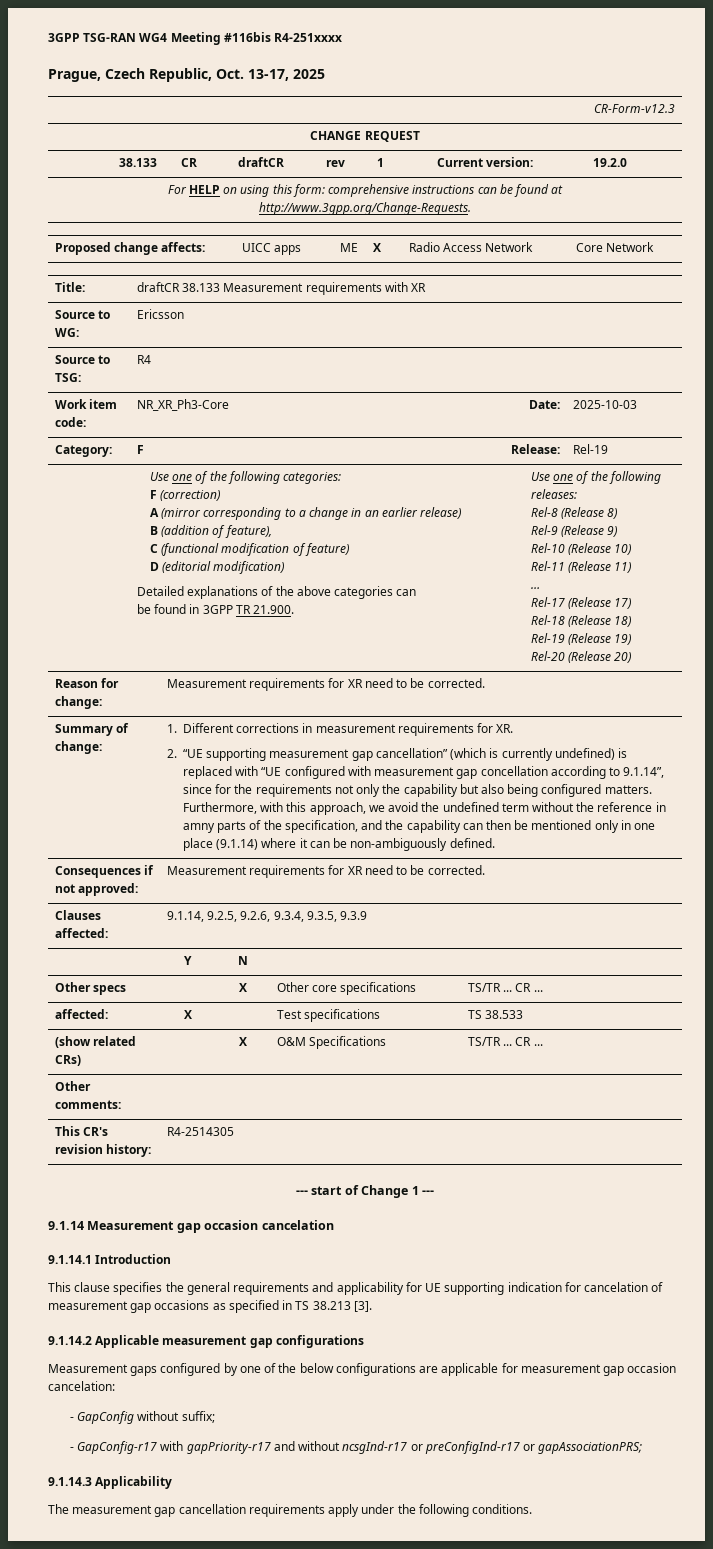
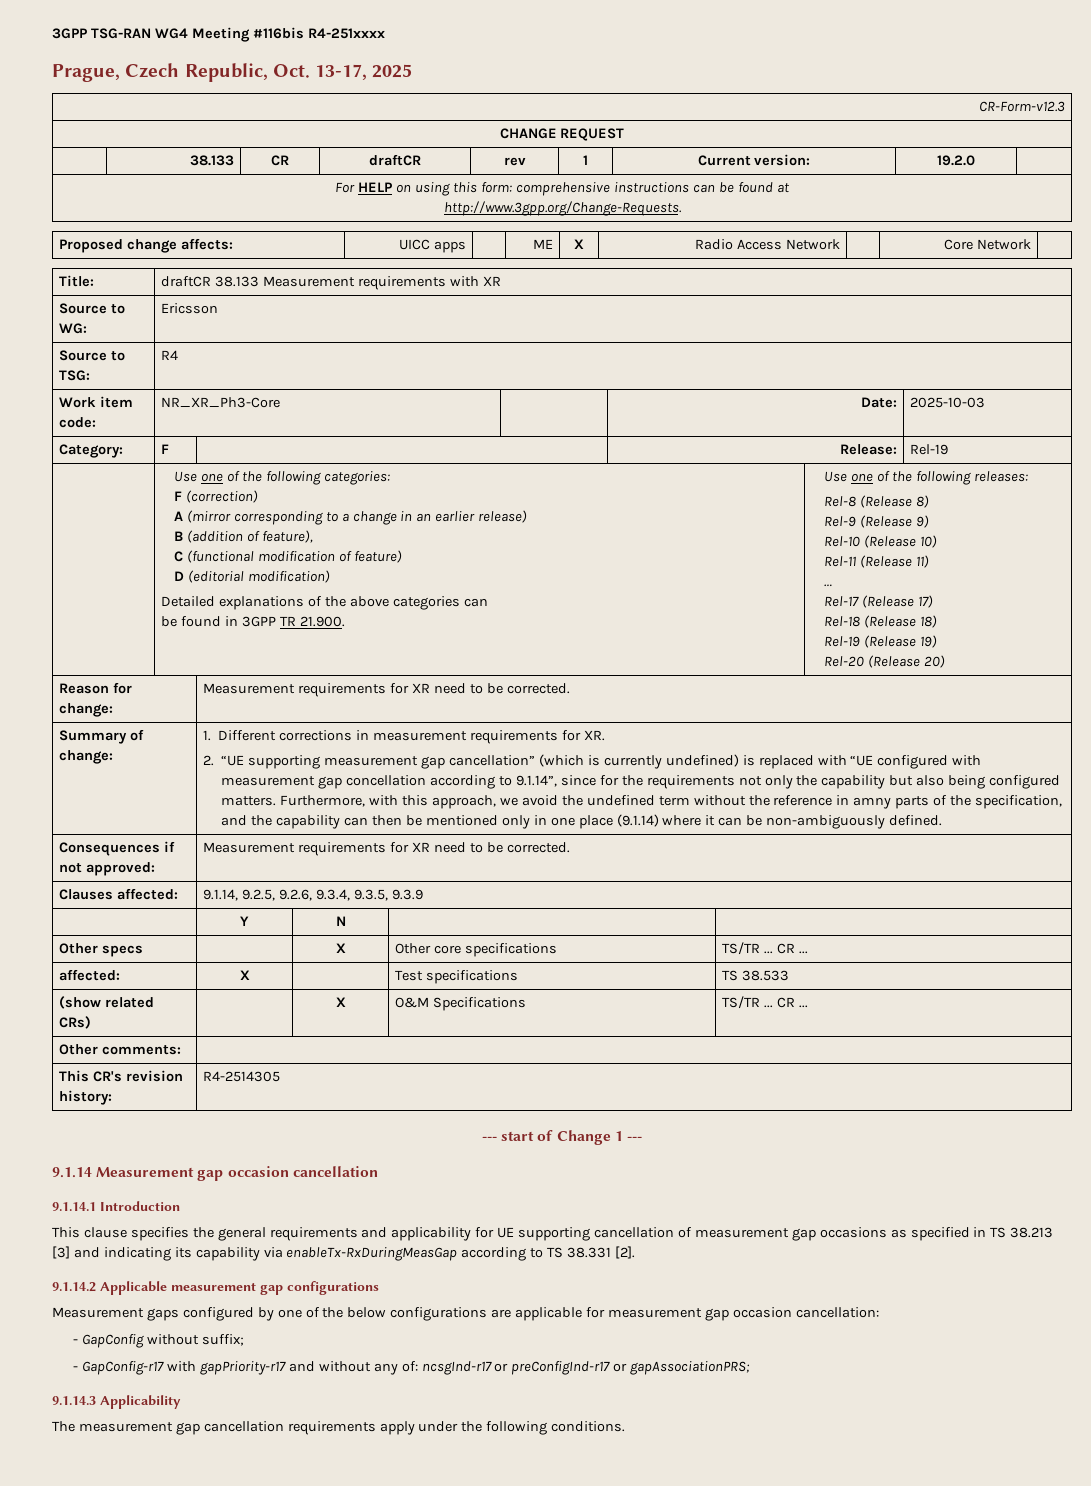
- 9.1.14 Measurement gap occasion cancelation
+ 9.1.14 Measurement gap occasion cancellation
- This clause specifies the general requirements and applicability for UE supporting indication for cancelation of measurement gap occasions as specified in TS 38.213 [3].
+ This clause specifies the general requirements and applicability for UE supporting cancellation of measurement gap occasions as specified in TS 38.213 [3] and indicating its capability via enableTx-RxDuringMeasGap according to TS 38.331 [2].
- Measurement gaps configured by one of the below configurations are applicable for measurement gap occasion cancelation:
+ Measurement gaps configured by one of the below configurations are applicable for measurement gap occasion cancellation:
- - GapConfig-r17 with gapPriority-r17 and without ncsgInd-r17 or preConfigInd-r17 or gapAssociationPRS;
+ - GapConfig-r17 with gapPriority-r17 and without any of: ncsgInd-r17 or preConfigInd-r17 or gapAssociationPRS;

